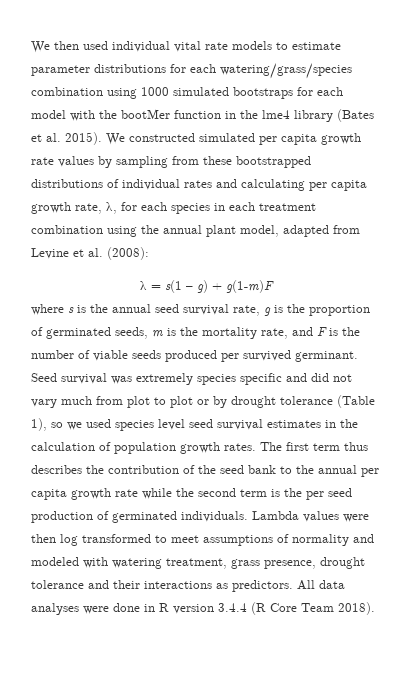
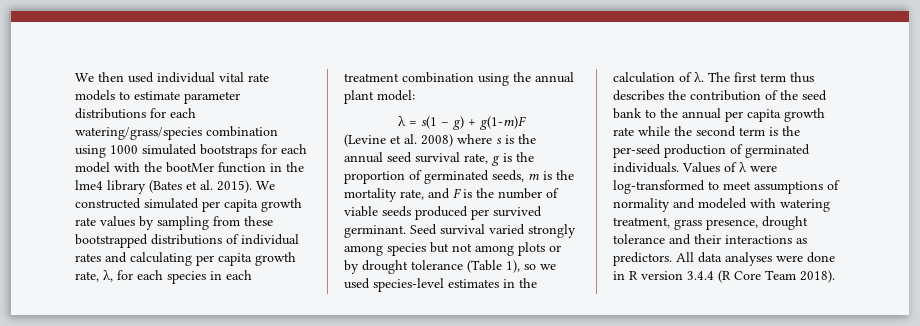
- We constructed simulated per capita growth rate values by sampling from these bootstrapped distributions of individual rates and calculating per capita growth rate, λ, for each species in each treatment combination using the annual plant model, adapted from Levine et al. (2008):
+ We constructed simulated per capita growth rate values by sampling from these bootstrapped distributions of individual rates and calculating per capita growth rate, λ, for each species in each treatment combination using the annual plant model:
- where s is the annual seed survival rate, g is the proportion of germinated seeds, m is the mortality rate, and F is the number of viable seeds produced per survived germinant.
+ (Levine et al. 2008) where s is the annual seed survival rate, g is the proportion of germinated seeds, m is the mortality rate, and F is the number of viable seeds produced per survived germinant.
- Seed survival was extremely species specific and did not vary much from plot to plot or by drought tolerance (Table 1), so we used species level seed survival estimates in the calculation of population growth rates.
+ Seed survival varied strongly among species but not among plots or by drought tolerance (Table 1), so we used species-level estimates in the calculation of λ.
- The first term thus describes the contribution of the seed bank to the annual per capita growth rate while the second term is the per seed production of germinated individuals.
+ The first term thus describes the contribution of the seed bank to the annual per capita growth rate while the second term is the per-seed production of germinated individuals.
- Lambda values were then log transformed to meet assumptions of normality and modeled with watering treatment, grass presence, drought tolerance and their interactions as predictors.
+ Values of λ were log-transformed to meet assumptions of normality and modeled with watering treatment, grass presence, drought tolerance and their interactions as predictors.

